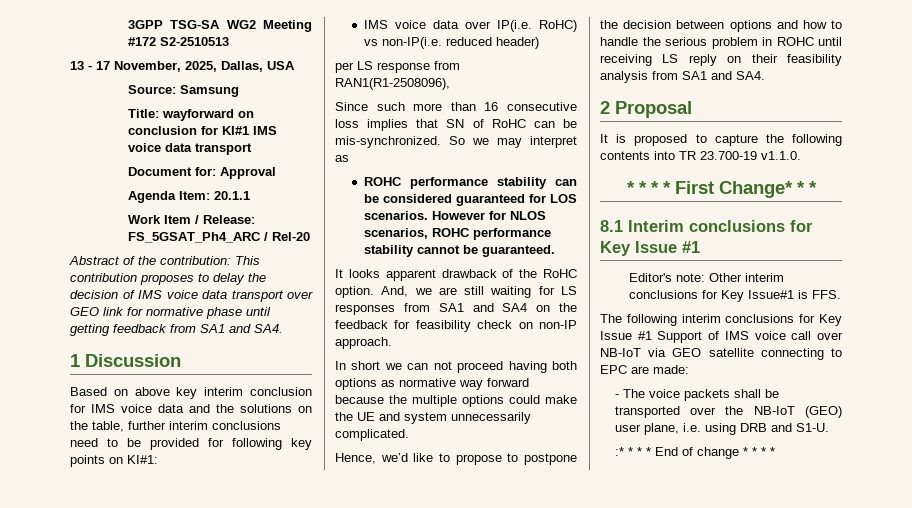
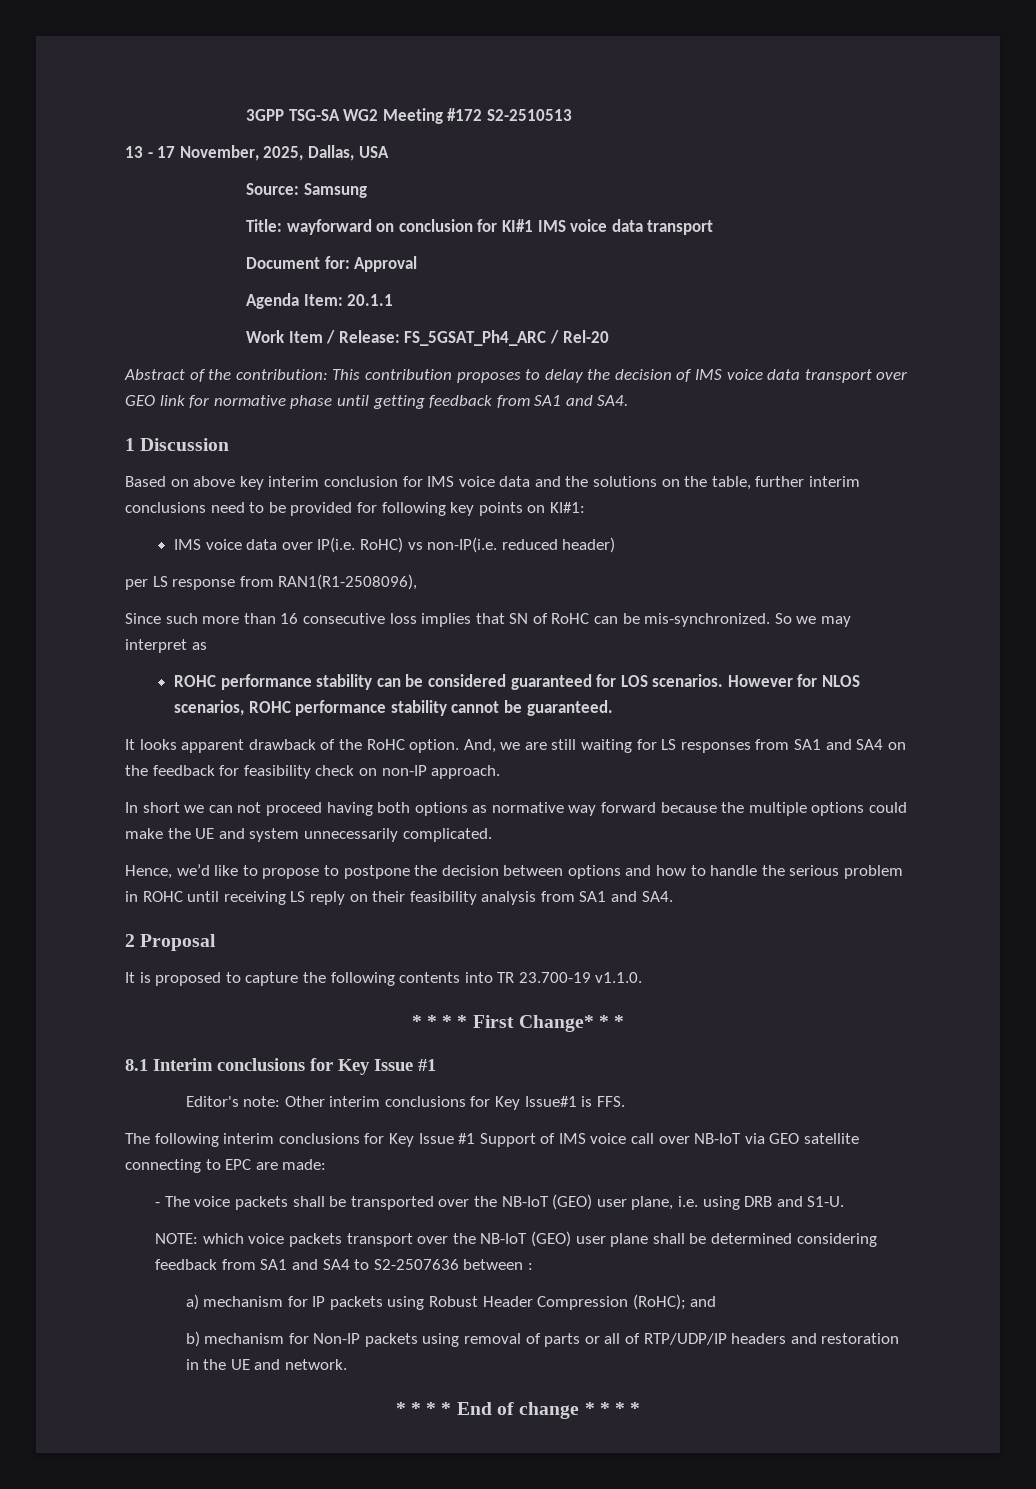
- :* * * * End of change * * * *
+ NOTE: which voice packets transport over the NB-IoT (GEO) user plane shall be determined considering feedback from SA1 and SA4 to S2-2507636 between :
+ a) mechanism for IP packets using Robust Header Compression (RoHC); and
+ b) mechanism for Non-IP packets using removal of parts or all of RTP/UDP/IP headers and restoration in the UE and network.
+ * * * * End of change * * * *

